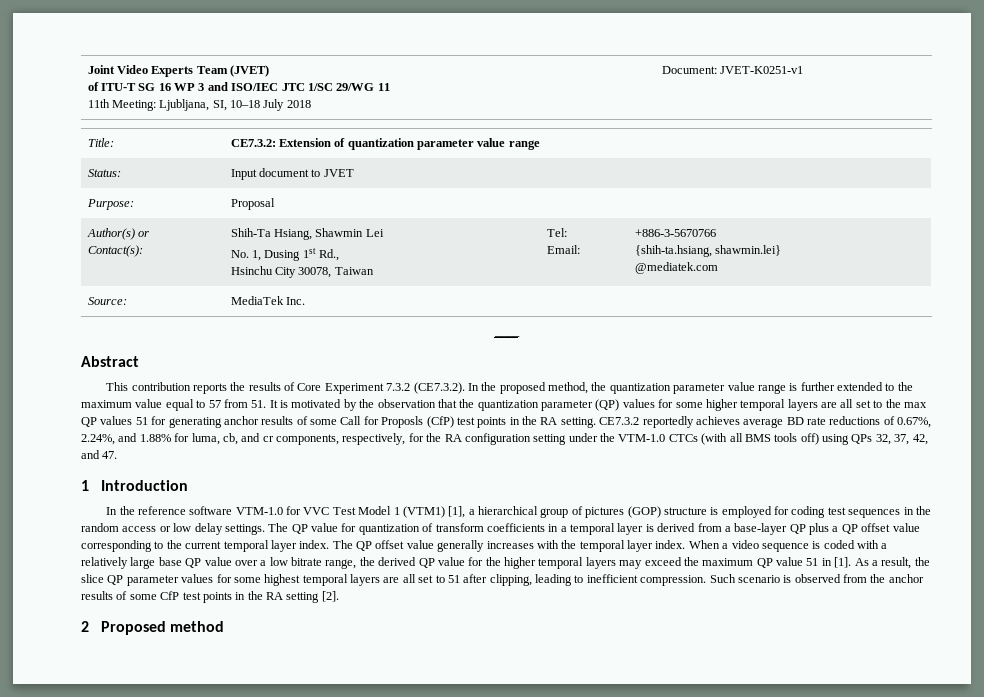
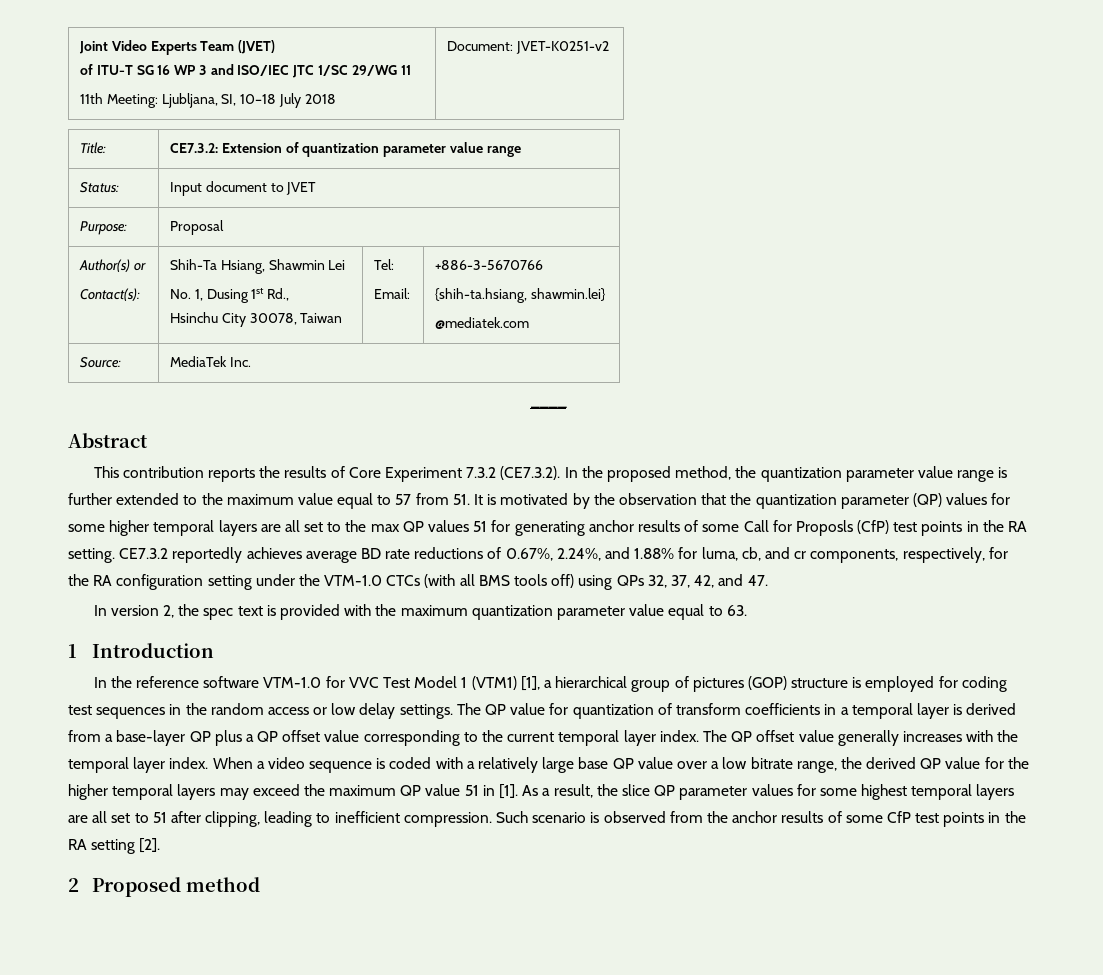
  Joint Video Experts Team (JVET)
  of ITU-T SG 16 WP 3 and ISO/IEC JTC 1/SC 29/WG 11
- 11th Meeting: Ljubljana, SI, 10–18 July 2018 | Document: JVET-K0251-v1
+ 11th Meeting: Ljubljana, SI, 10–18 July 2018 | Document: JVET-K0251-v2
+ In version 2, the spec text is provided with the maximum quantization parameter value equal to 63.

